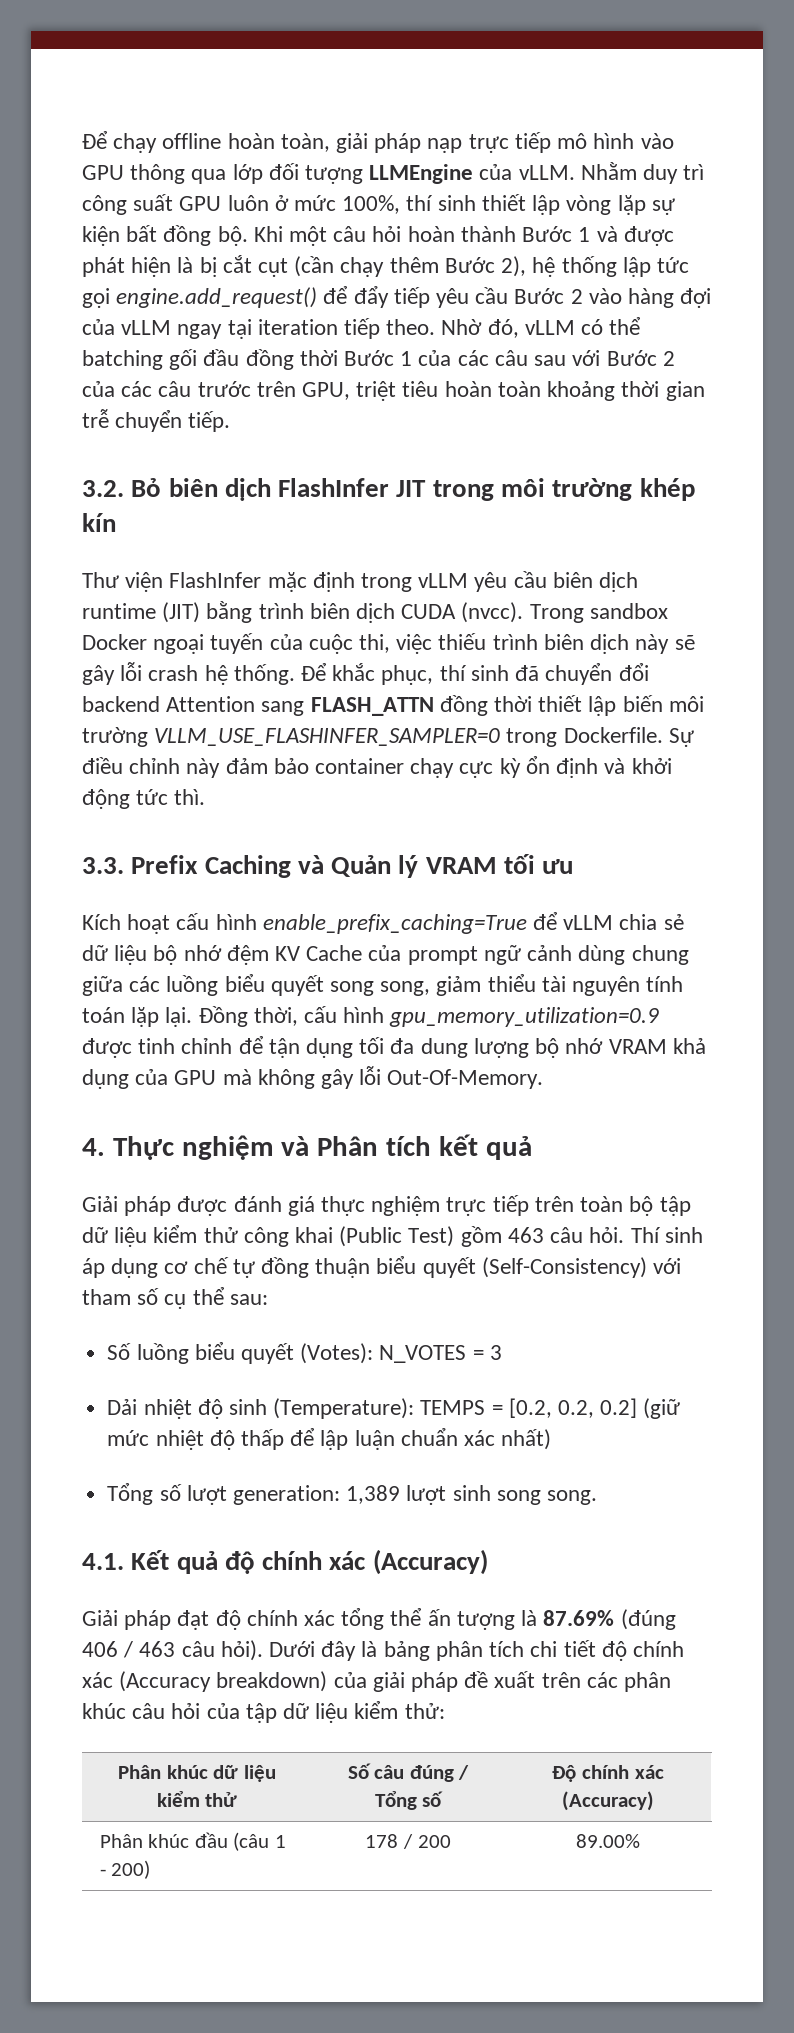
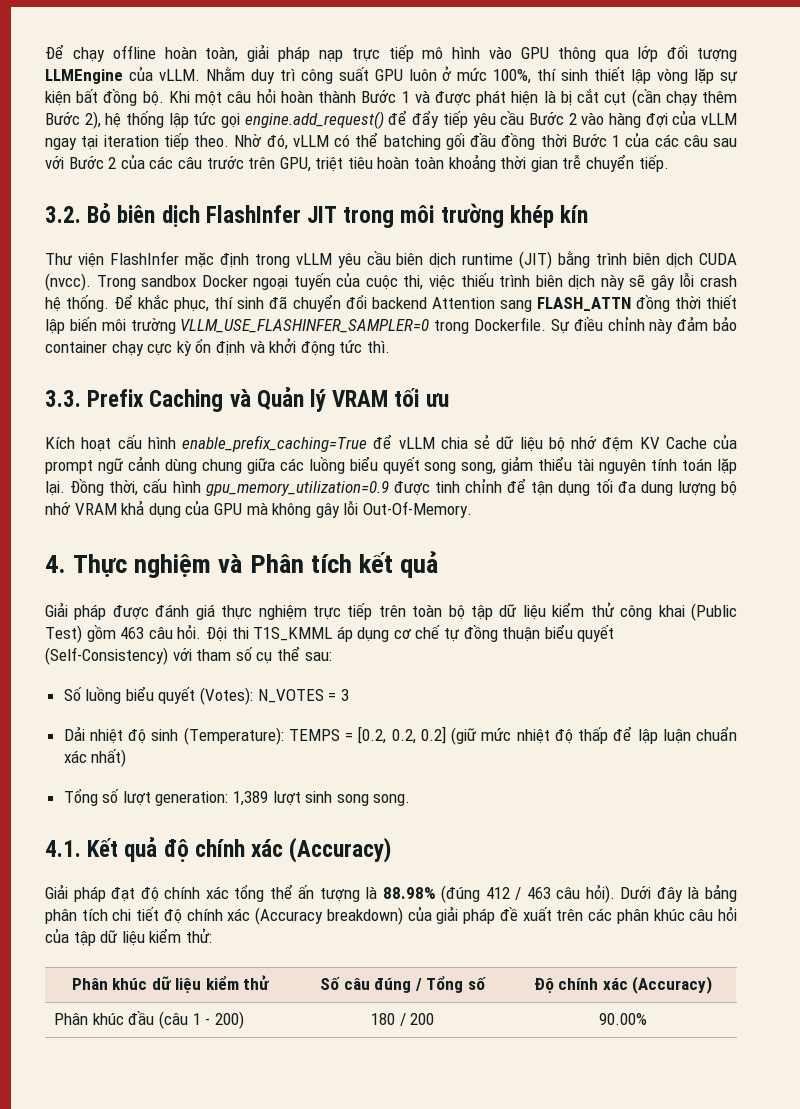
- Thí sinh áp dụng cơ chế tự đồng thuận biểu quyết (Self-Consistency) với tham số cụ thể sau:
+ Đội thi T1S_KMML áp dụng cơ chế tự đồng thuận biểu quyết (Self-Consistency) với tham số cụ thể sau:
- Giải pháp đạt độ chính xác tổng thể ấn tượng là 87.69% (đúng 406 / 463 câu hỏi).
+ Giải pháp đạt độ chính xác tổng thể ấn tượng là 88.98% (đúng 412 / 463 câu hỏi).
- Phân khúc đầu (câu 1 - 200) | 178 / 200 | 89.00%
+ Phân khúc đầu (câu 1 - 200) | 180 / 200 | 90.00%

